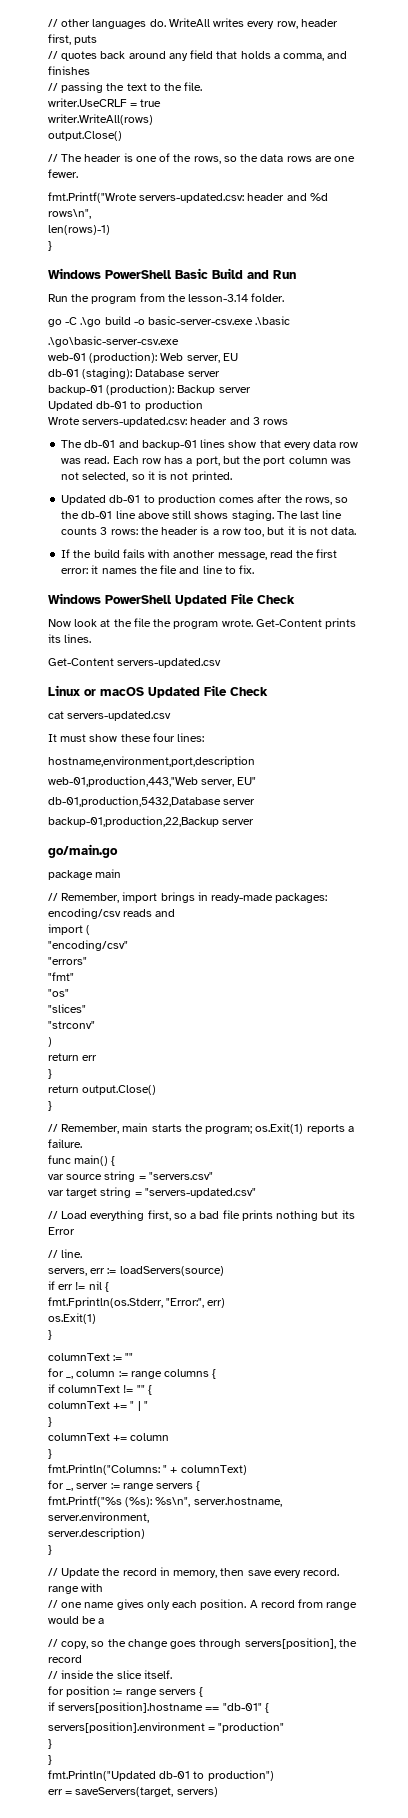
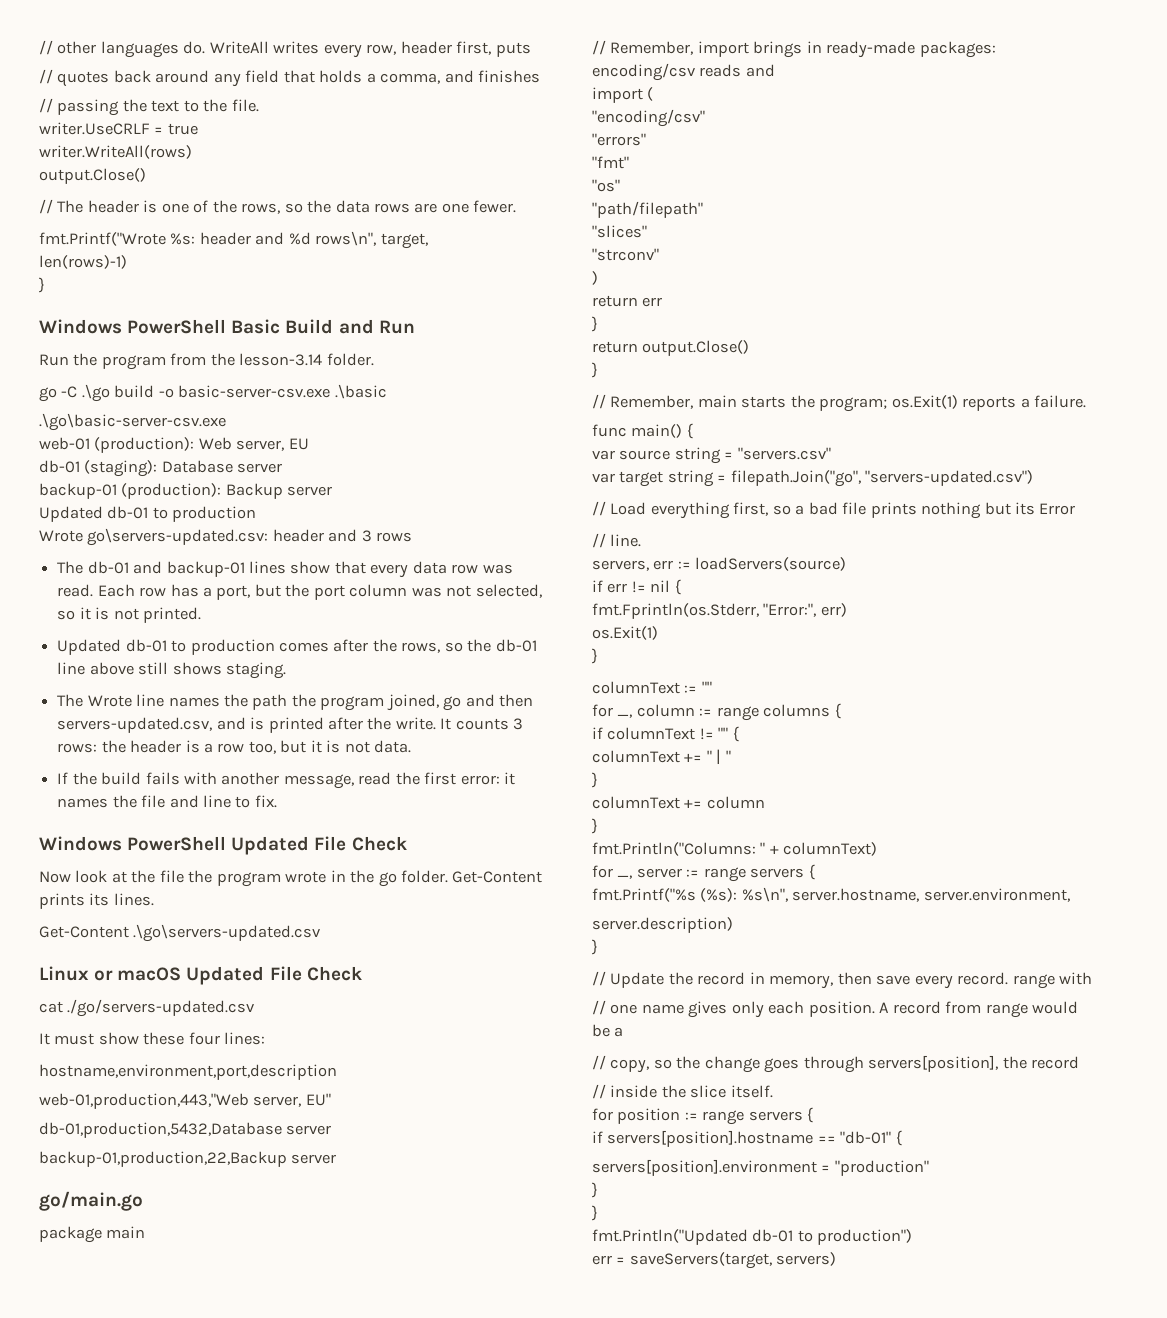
- fmt.Printf("Wrote servers-updated.csv: header and %d rows\n",
+ fmt.Printf("Wrote %s: header and %d rows\n", target,
- Wrote servers-updated.csv: header and 3 rows
+ Wrote go\servers-updated.csv: header and 3 rows
- Updated db-01 to production comes after the rows, so the db-01 line above still shows staging. The last line counts 3 rows: the header is a row too, but it is not data.
+ Updated db-01 to production comes after the rows, so the db-01 line above still shows staging.
+ The Wrote line names the path the program joined, go and then servers-updated.csv, and is printed after the write. It counts 3 rows: the header is a row too, but it is not data.
- Now look at the file the program wrote.
+ Now look at the file the program wrote in the go folder.
- Get-Content servers-updated.csv
+ Get-Content .\go\servers-updated.csv
- cat servers-updated.csv
+ cat ./go/servers-updated.csv
+ "path/filepath"
- var target string = "servers-updated.csv"
+ var target string = filepath.Join("go", "servers-updated.csv")

